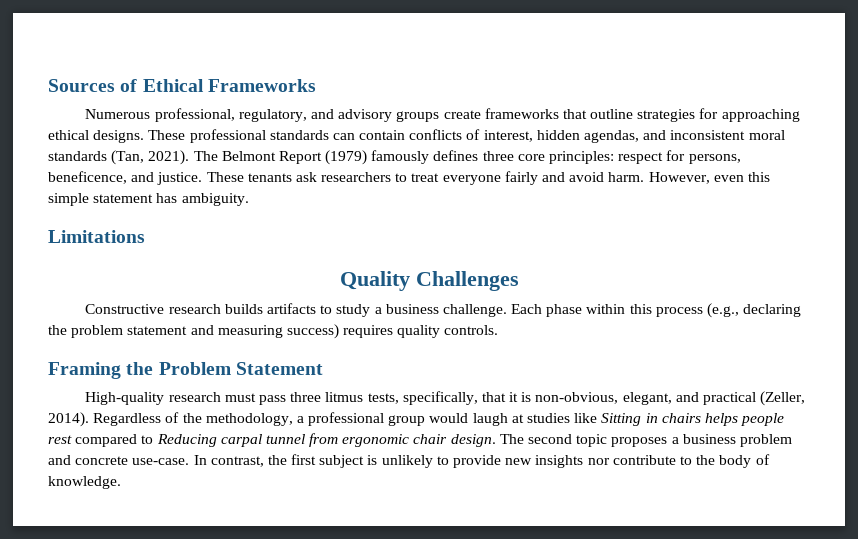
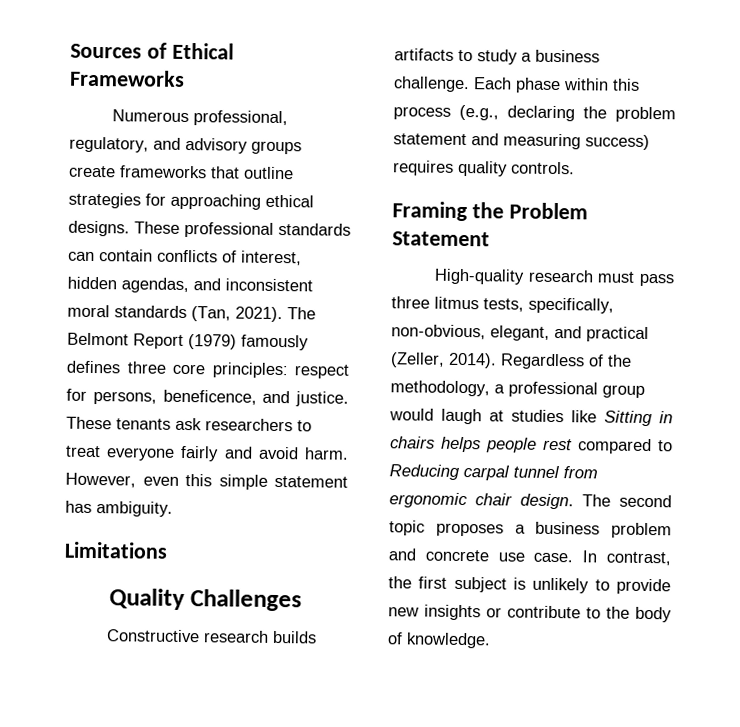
- High-quality research must pass three litmus tests, specifically, that it is non-obvious, elegant, and practical (Zeller, 2014).
+ High-quality research must pass three litmus tests, specifically, non-obvious, elegant, and practical (Zeller, 2014).
- The second topic proposes a business problem and concrete use-case.
+ The second topic proposes a business problem and concrete use case.
- In contrast, the first subject is unlikely to provide new insights nor contribute to the body of knowledge.
+ In contrast, the first subject is unlikely to provide new insights or contribute to the body of knowledge.

